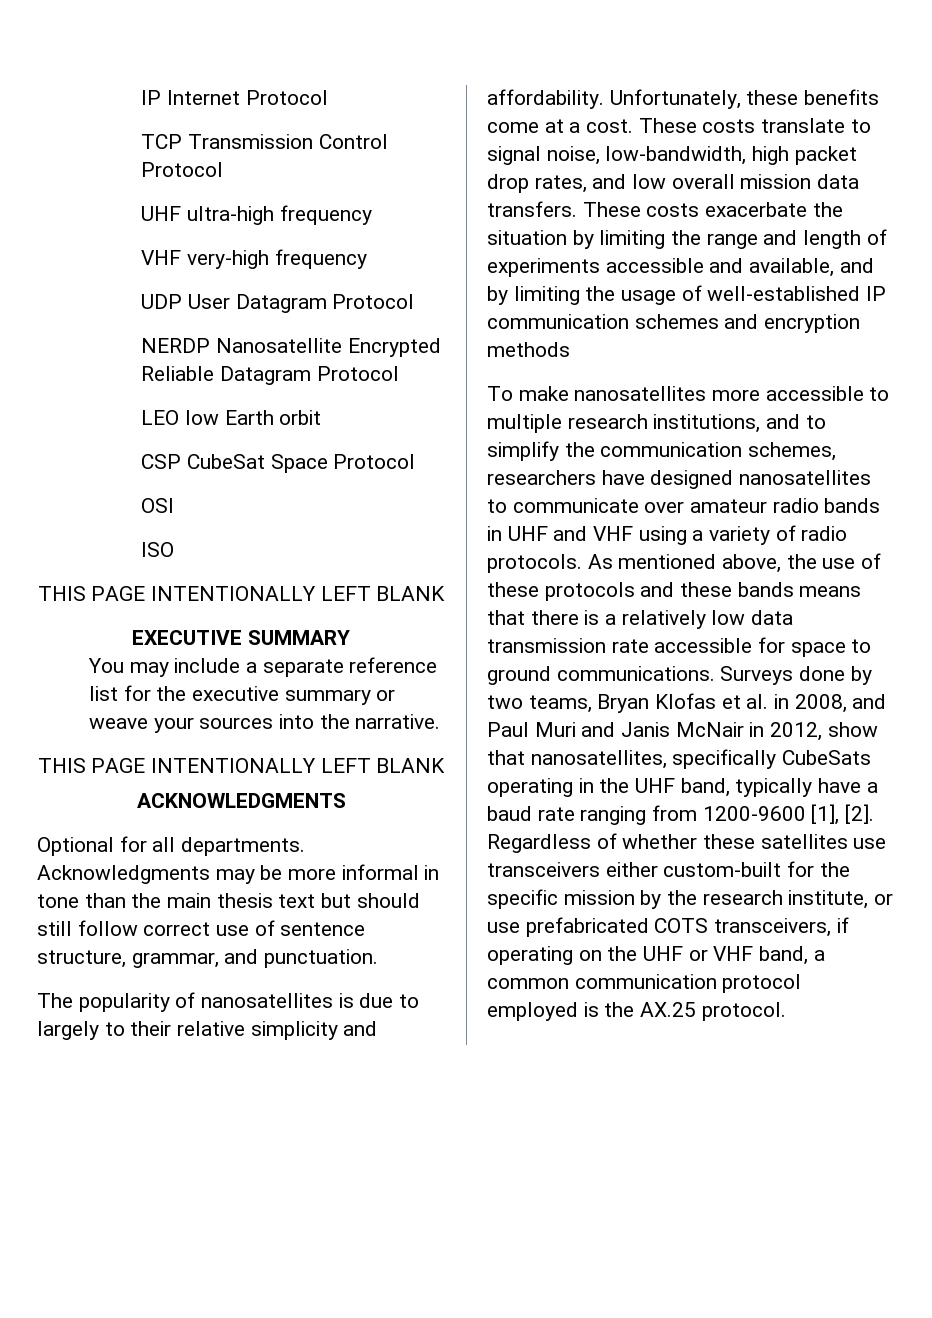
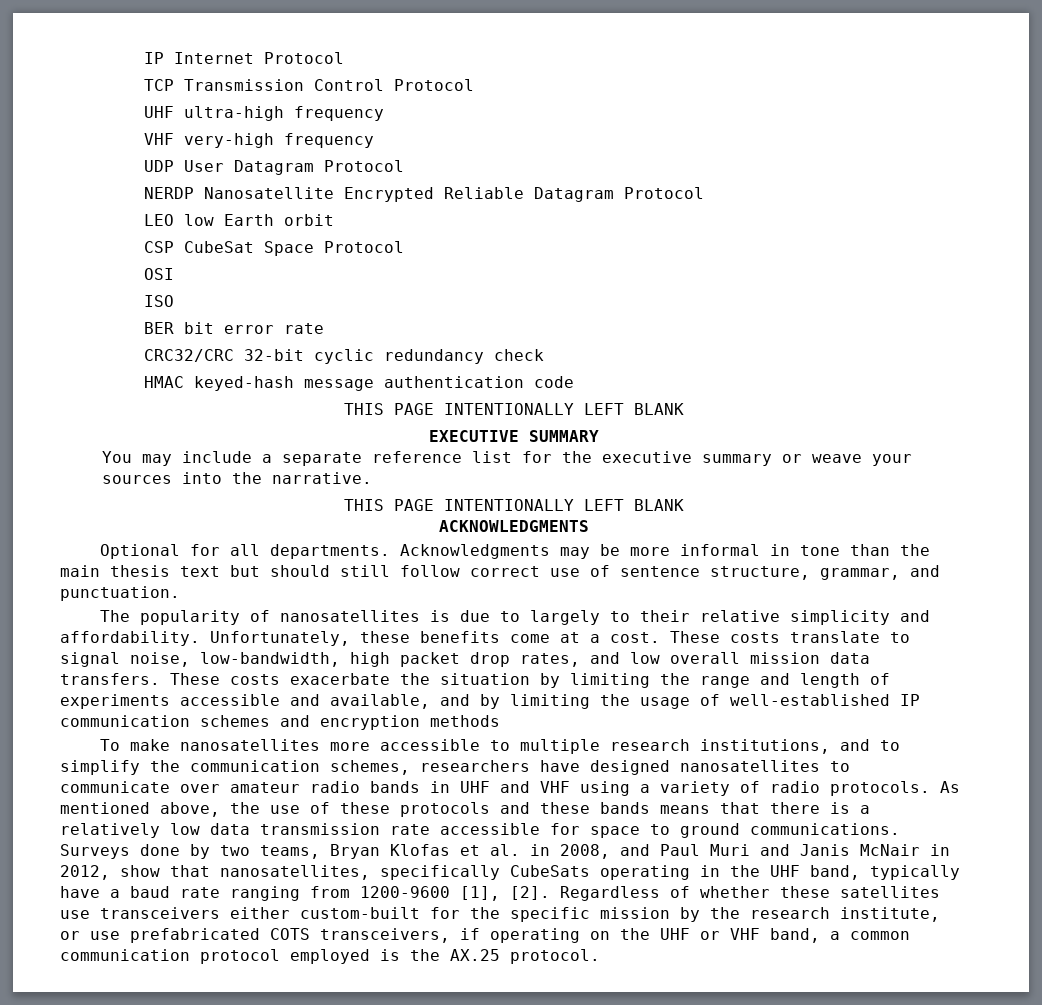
+ BER bit error rate
+ CRC32/CRC 32-bit cyclic redundancy check
+ HMAC keyed-hash message authentication code

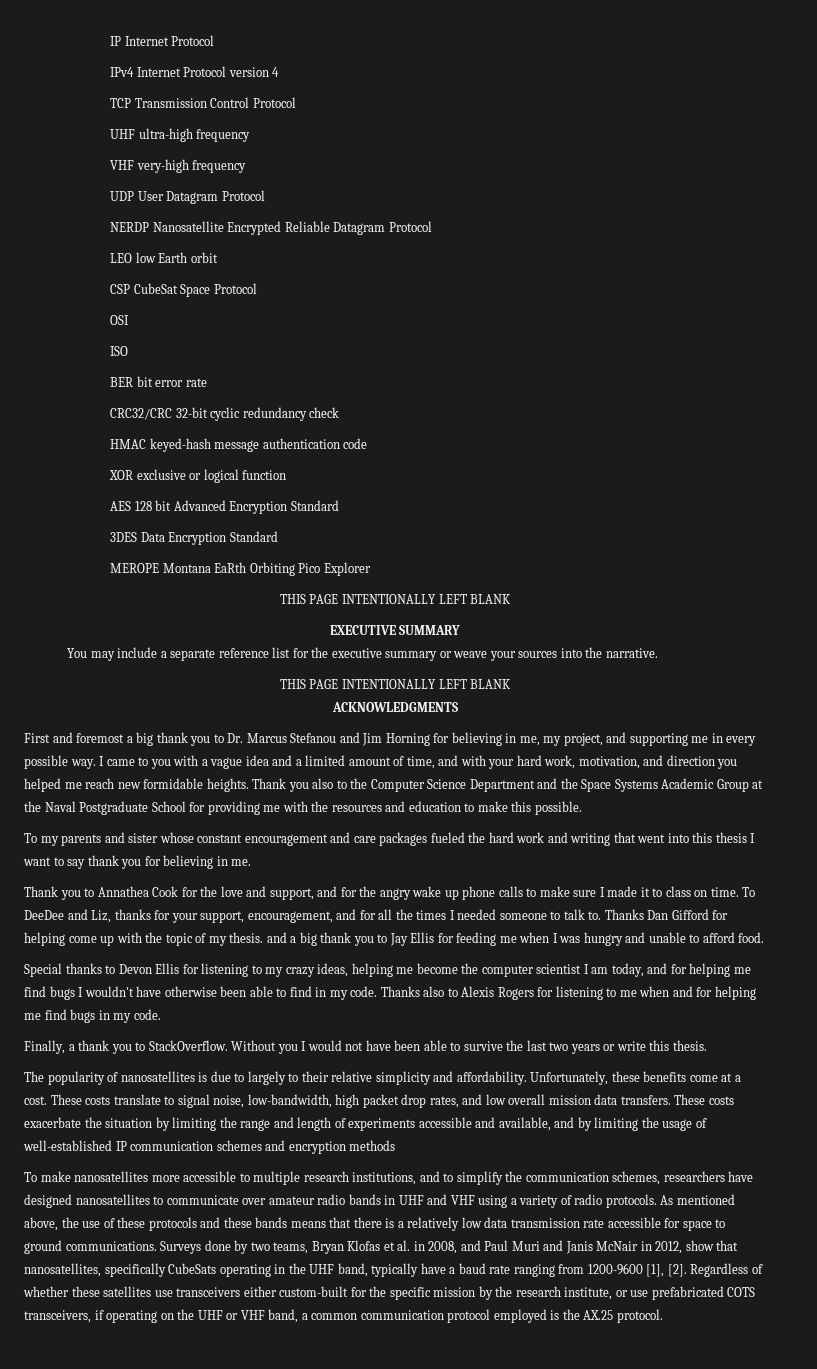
+ IPv4 Internet Protocol version 4
+ XOR exclusive or logical function
+ AES 128 bit Advanced Encryption Standard
+ 3DES Data Encryption Standard
+ MEROPE Montana EaRth Orbiting Pico Explorer
- Optional for all departments. Acknowledgments may be more informal in tone than the main thesis text but should still follow correct use of sentence structure, grammar, and punctuation.
+ First and foremost a big thank you to Dr. Marcus Stefanou and Jim Horning for believing in me, my project, and supporting me in every possible way. I came to you with a vague idea and a limited amount of time, and with your hard work, motivation, and direction you helped me reach new formidable heights. Thank you also to the Computer Science Department and the Space Systems Academic Group at the Naval Postgraduate School for providing me with the resources and education to make this possible.
+ To my parents and sister whose constant encouragement and care packages fueled the hard work and writing that went into this thesis I want to say thank you for believing in me.
+ Thank you to Annathea Cook for the love and support, and for the angry wake up phone calls to make sure I made it to class on time. To DeeDee and Liz, thanks for your support, encouragement, and for all the times I needed someone to talk to. Thanks Dan Gifford for helping come up with the topic of my thesis. and a big thank you to Jay Ellis for feeding me when I was hungry and unable to afford food.
+ Special thanks to Devon Ellis for listening to my crazy ideas, helping me become the computer scientist I am today, and for helping me find bugs I wouldn't have otherwise been able to find in my code. Thanks also to Alexis Rogers for listening to me when and for helping me find bugs in my code.
+ Finally, a thank you to StackOverflow. Without you I would not have been able to survive the last two years or write this thesis.

